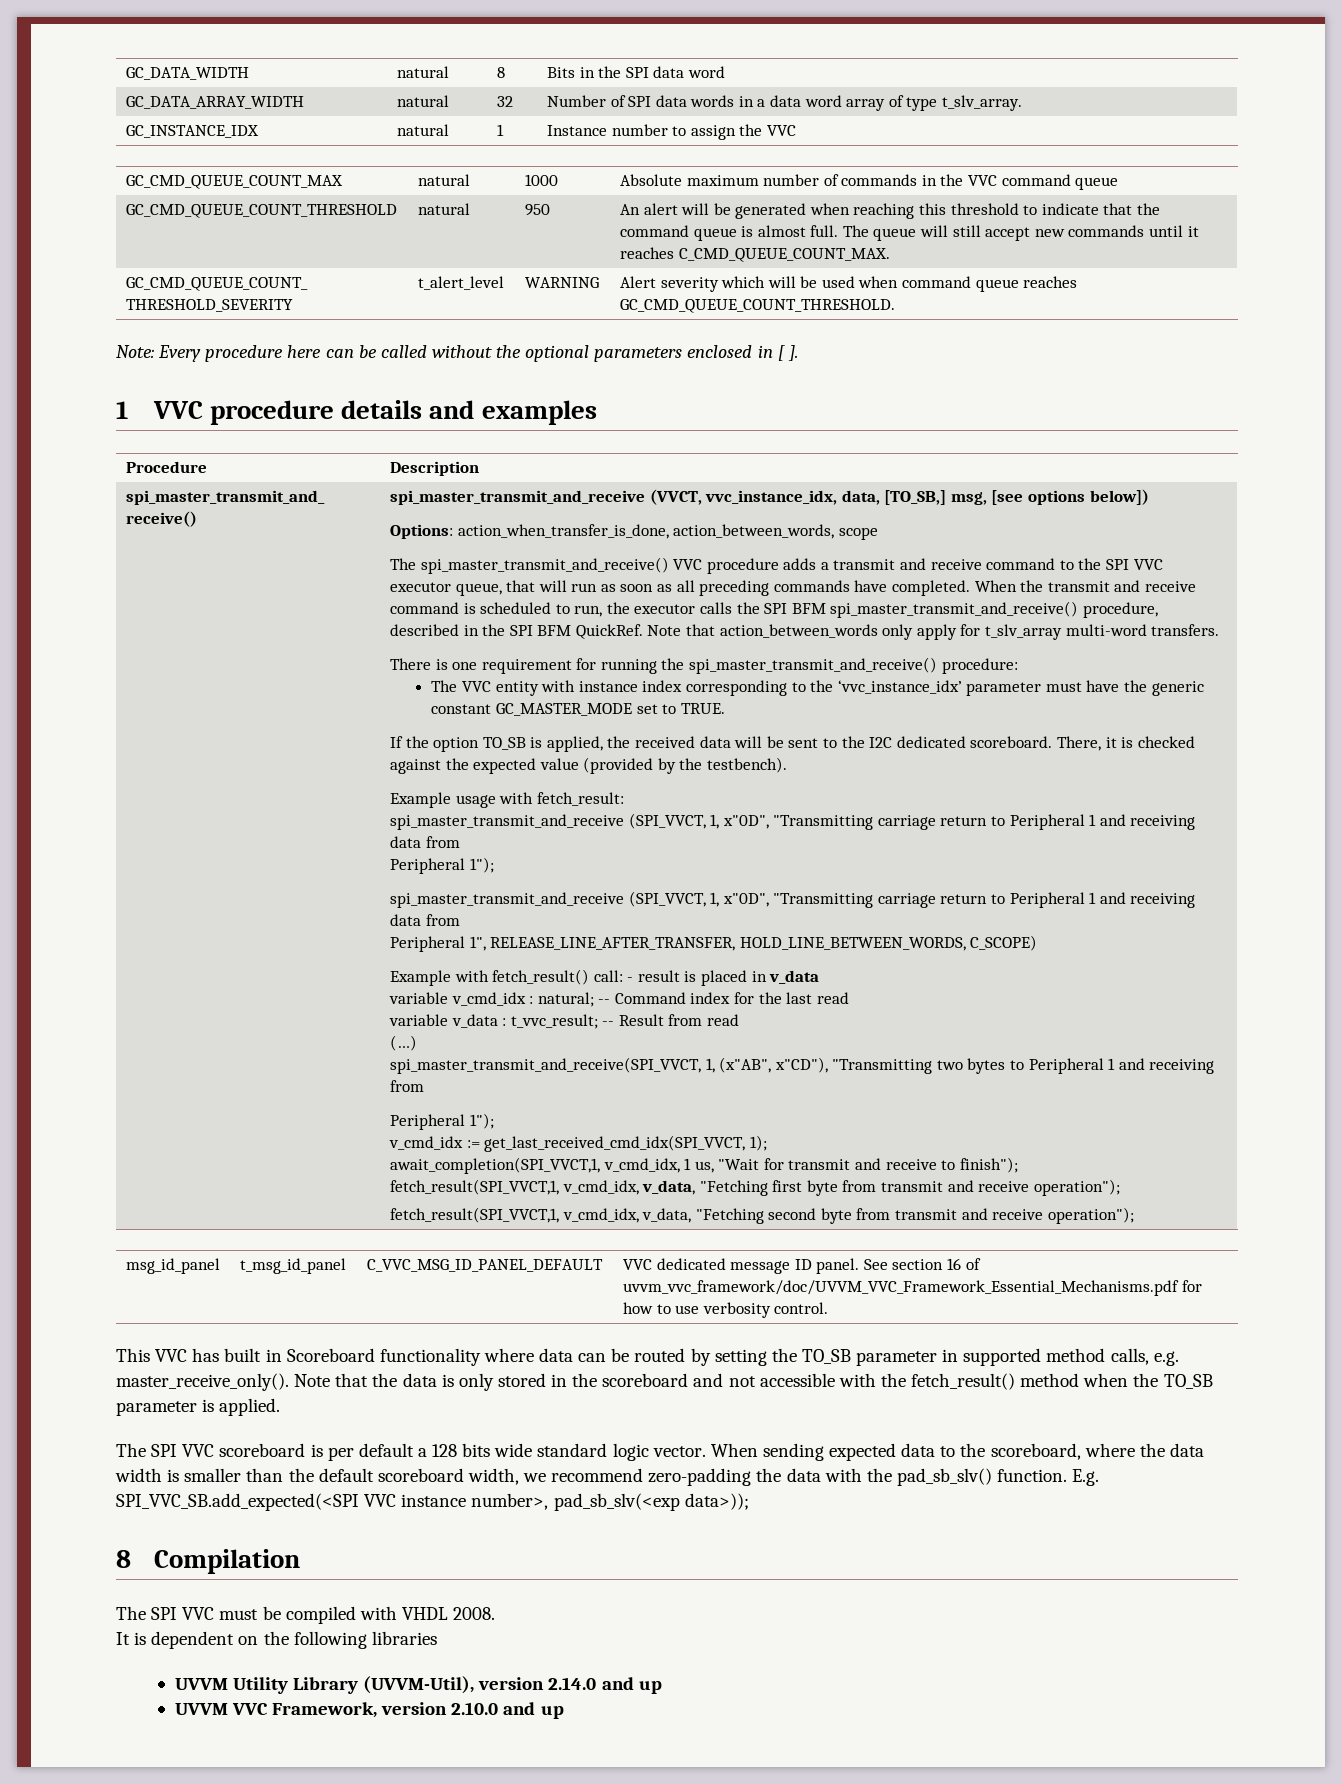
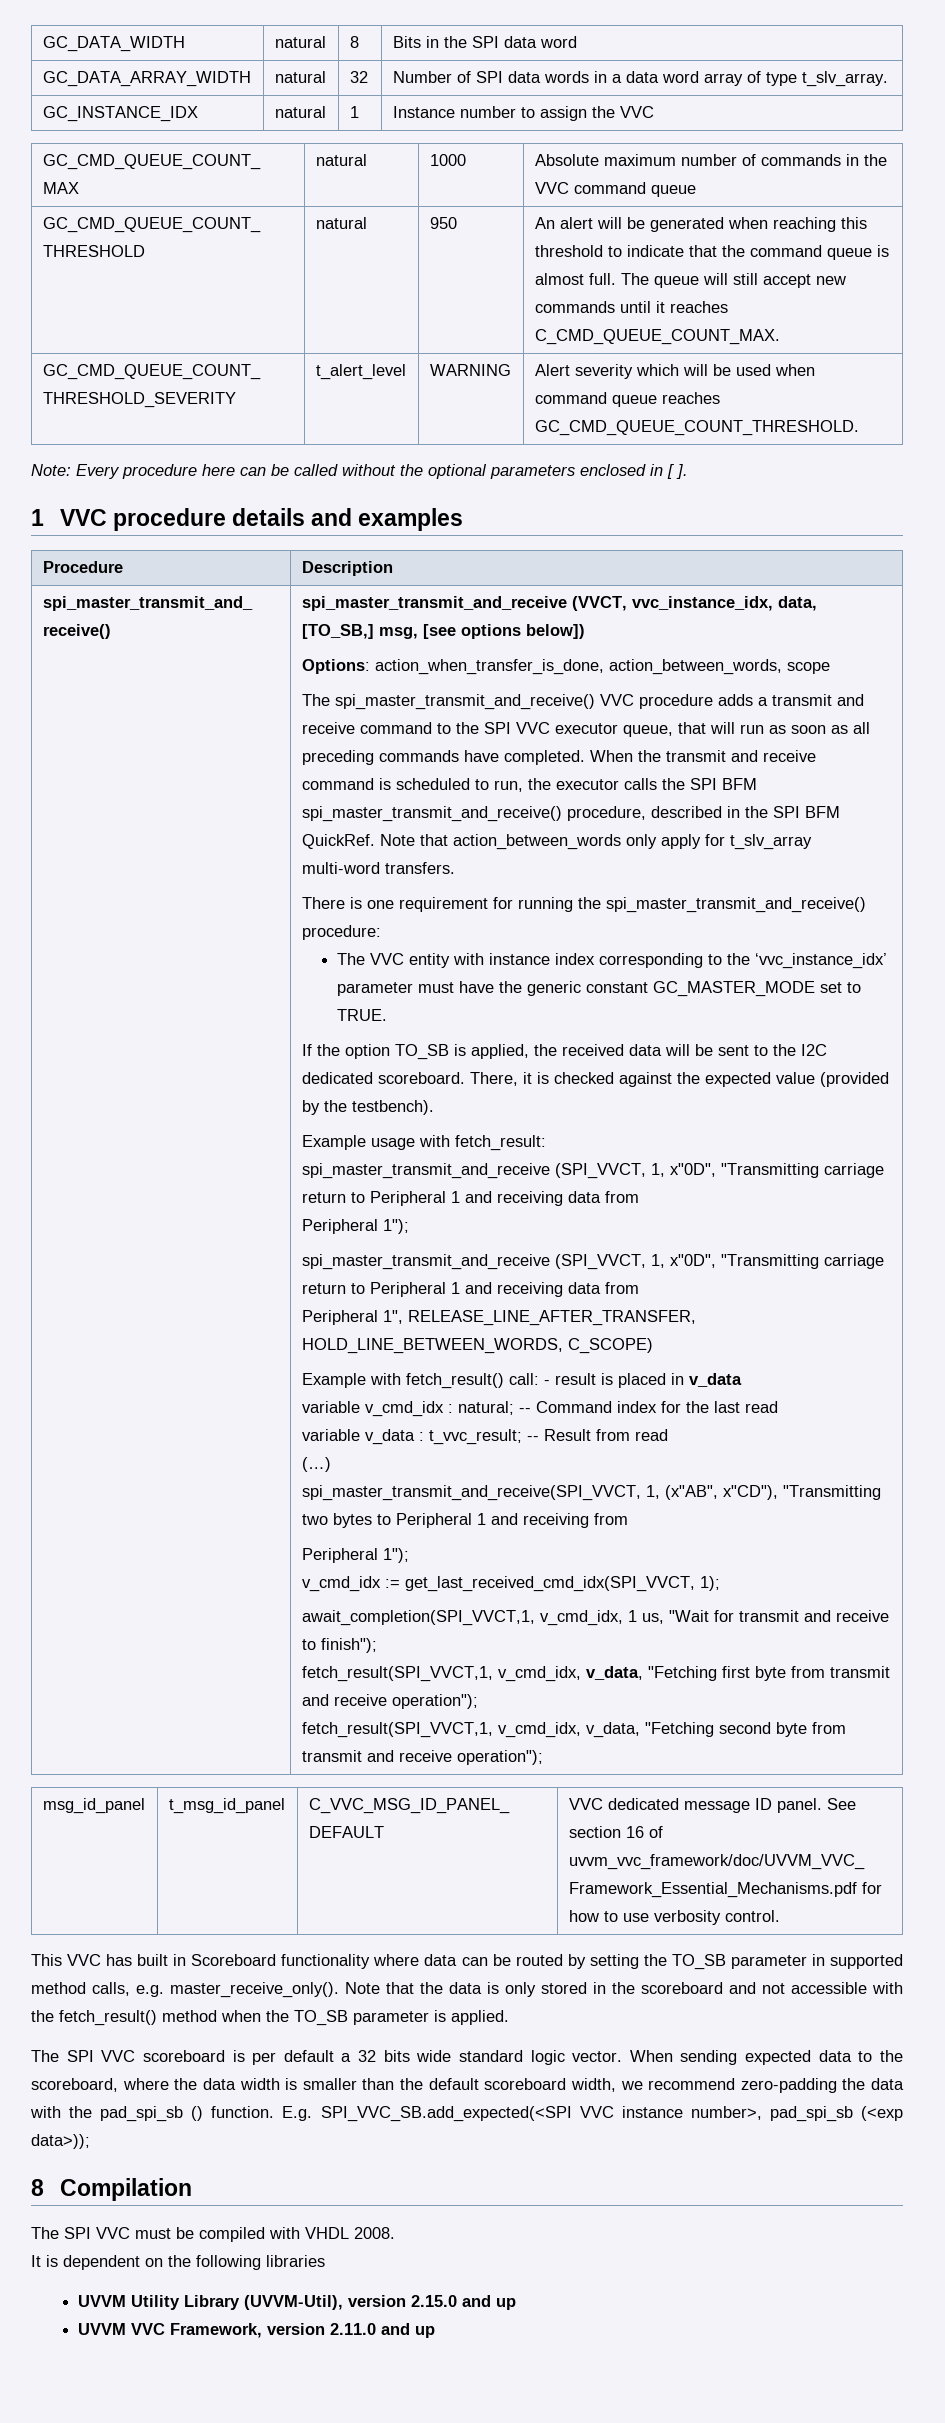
- The SPI VVC scoreboard is per default a 128 bits wide standard logic vector.
+ The SPI VVC scoreboard is per default a 32 bits wide standard logic vector.
- When sending expected data to the scoreboard, where the data width is smaller than the default scoreboard width, we recommend zero-padding the data with the pad_sb_slv() function.
+ When sending expected data to the scoreboard, where the data width is smaller than the default scoreboard width, we recommend zero-padding the data with the pad_spi_sb () function.
- E.g. SPI_VVC_SB.add_expected(<SPI VVC instance number>, pad_sb_slv(<exp data>));
+ E.g. SPI_VVC_SB.add_expected(<SPI VVC instance number>, pad_spi_sb (<exp data>));
- UVVM Utility Library (UVVM-Util), version 2.14.0 and up
+ UVVM Utility Library (UVVM-Util), version 2.15.0 and up
- UVVM VVC Framework, version 2.10.0 and up
+ UVVM VVC Framework, version 2.11.0 and up

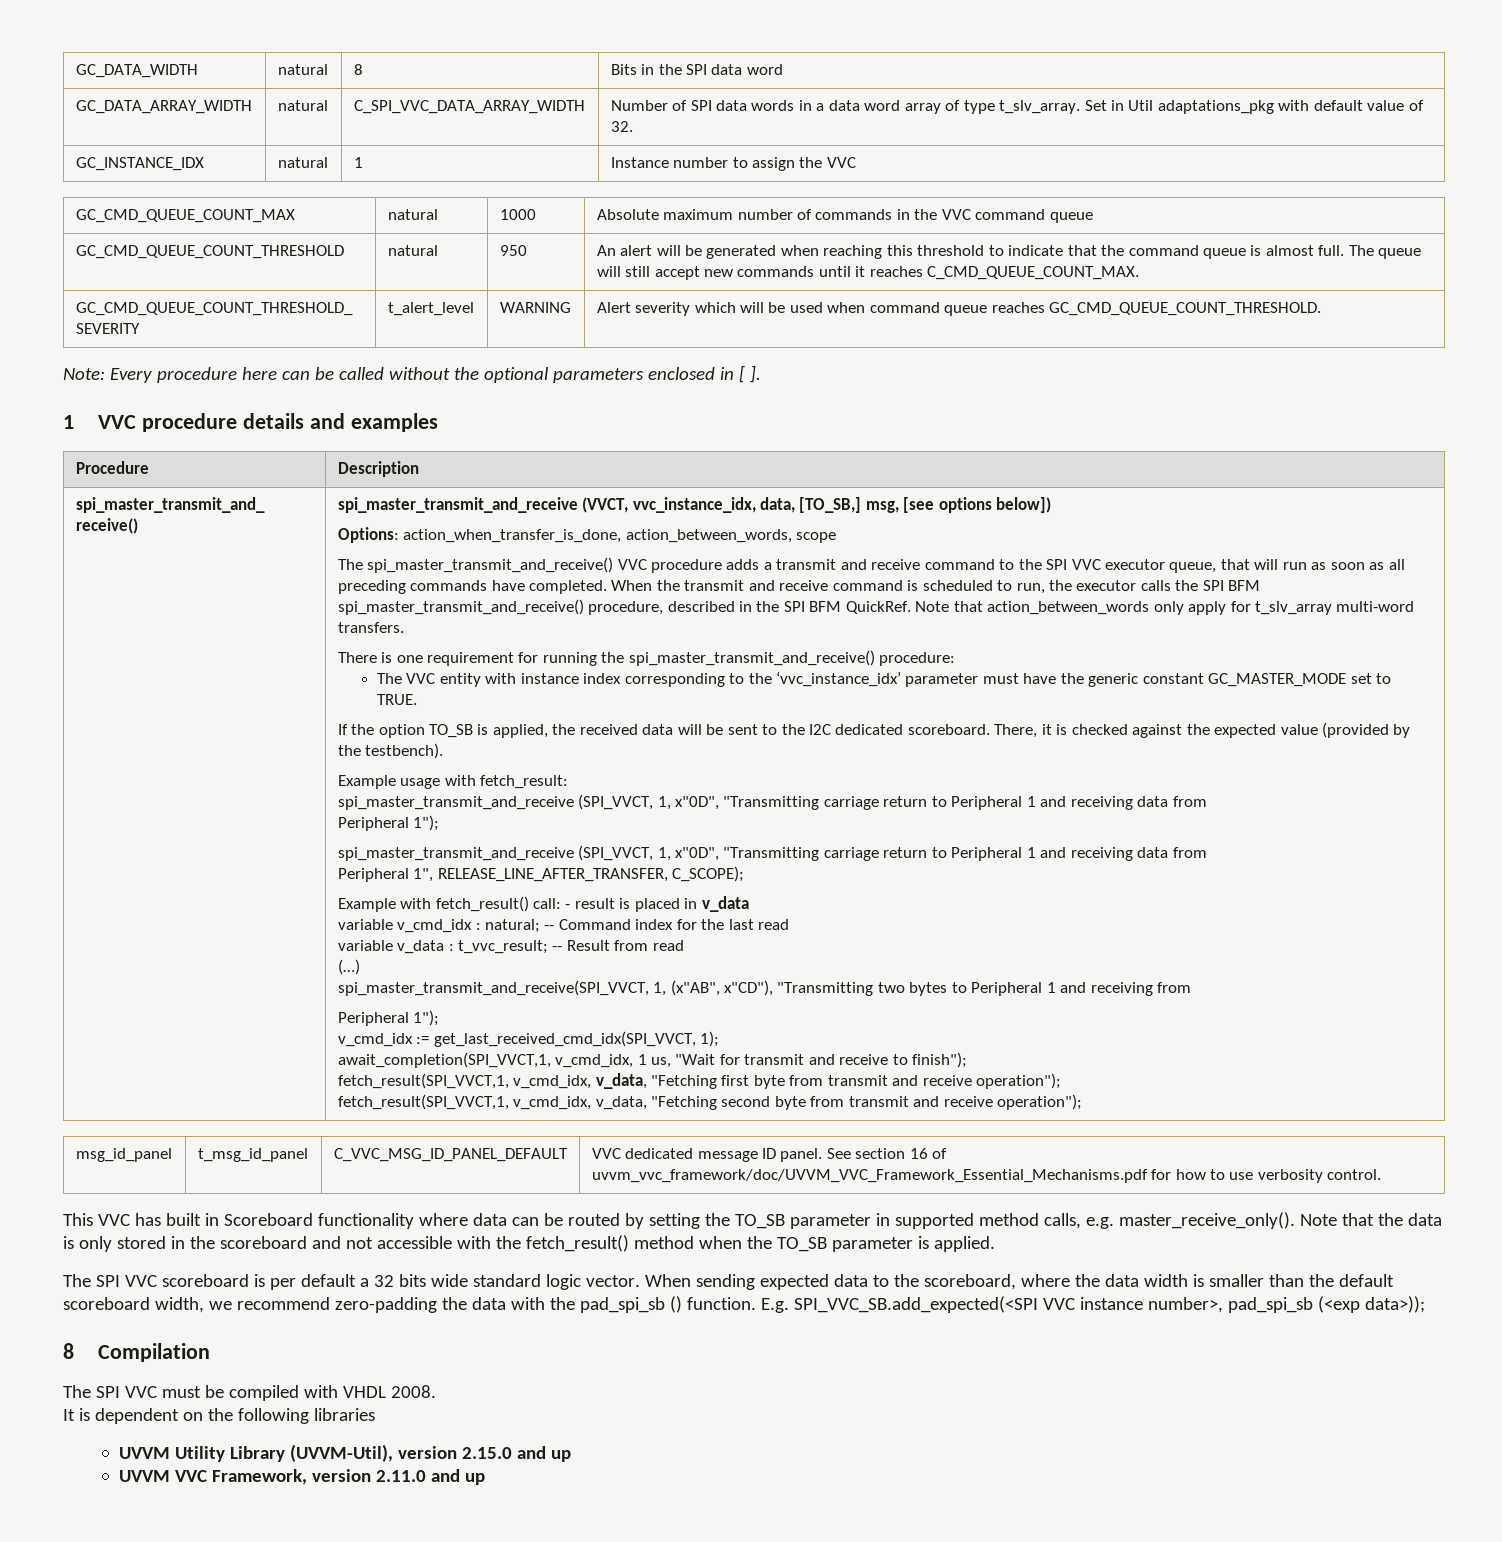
- GC_DATA_ARRAY_WIDTH | natural | 32 | Number of SPI data words in a data word array of type t_slv_array.
+ GC_DATA_ARRAY_WIDTH | natural | C_SPI_VVC_DATA_ARRAY_WIDTH | Number of SPI data words in a data word array of type t_slv_array. Set in Util adaptations_pkg with default value of 32.
- Peripheral 1", RELEASE_LINE_AFTER_TRANSFER, HOLD_LINE_BETWEEN_WORDS, C_SCOPE)
+ Peripheral 1", RELEASE_LINE_AFTER_TRANSFER, C_SCOPE);

